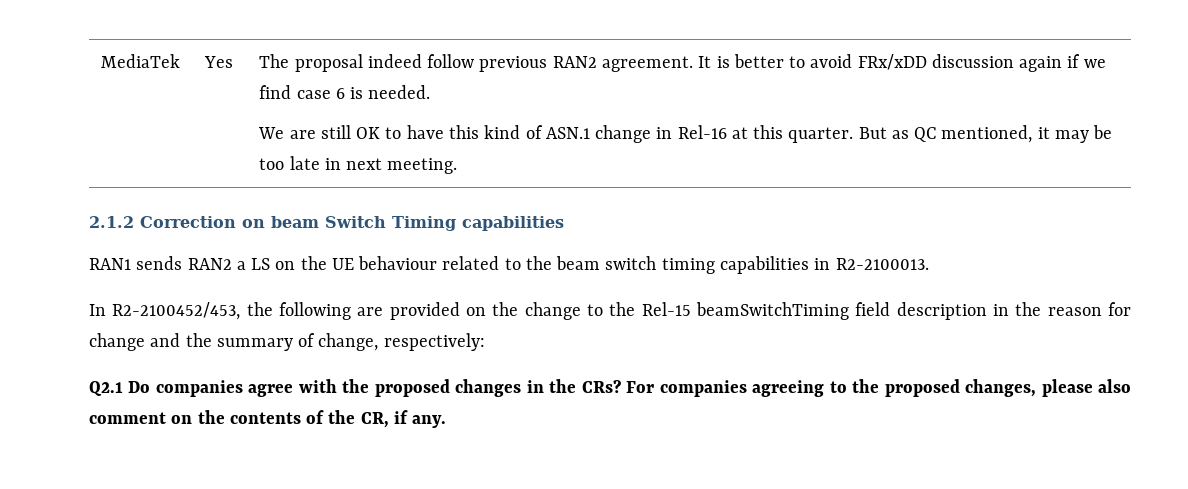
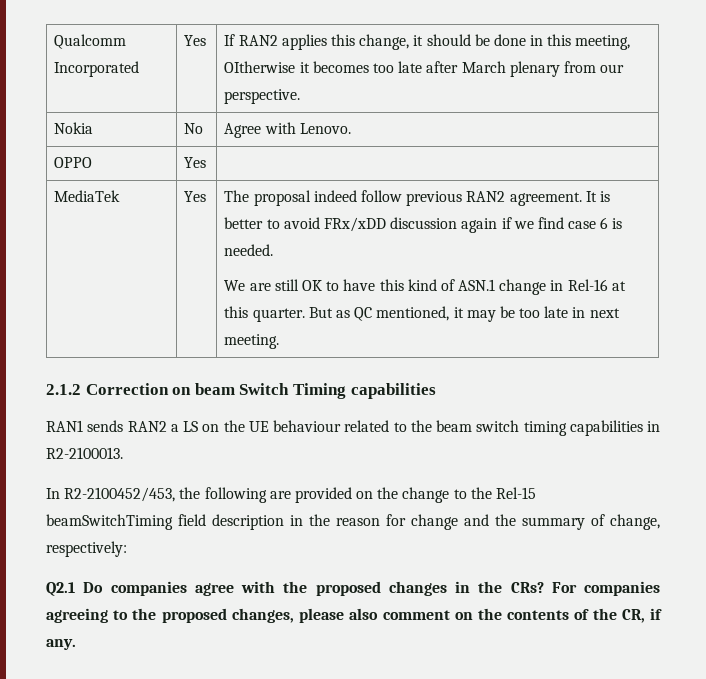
+ Qualcomm Incorporated | Yes | If RAN2 applies this change, it should be done in this meeting, OItherwise it becomes too late after March plenary from our perspective.
+ Nokia | No | Agree with Lenovo.
+ OPPO | Yes |

